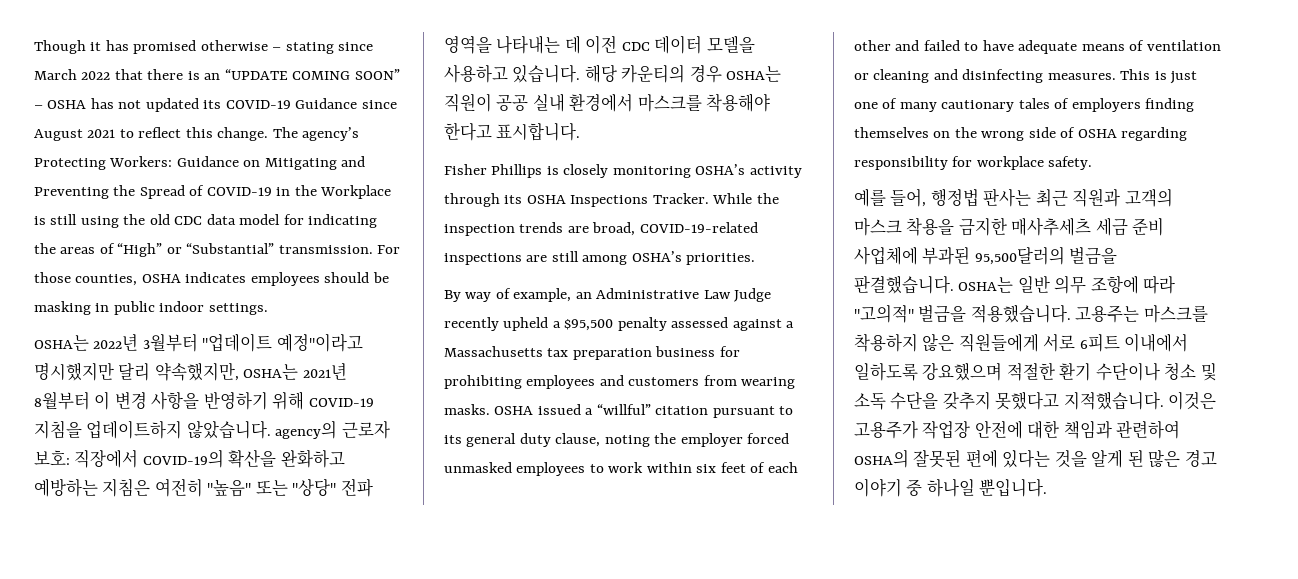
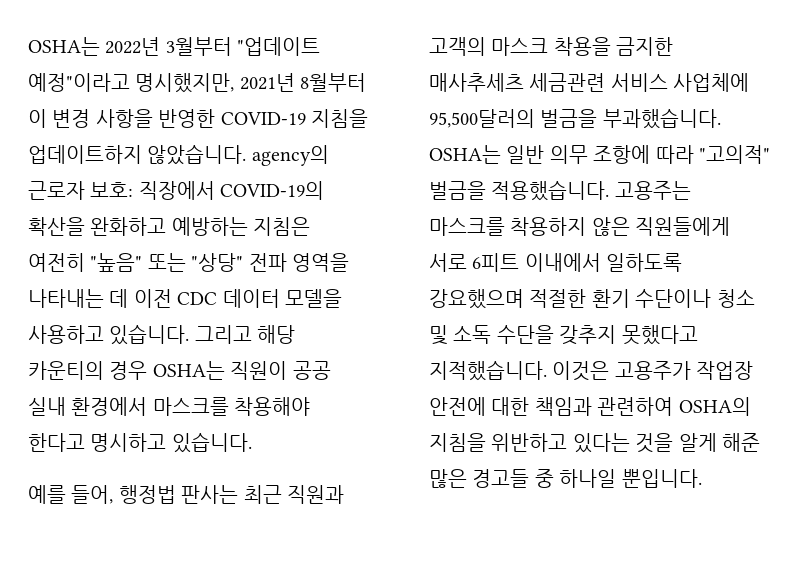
- Though it has promised otherwise – stating since March 2022 that there is an “UPDATE COMING SOON” – OSHA has not updated its COVID-19 Guidance since August 2021 to reflect this change. The agency’s Protecting Workers: Guidance on Mitigating and Preventing the Spread of COVID-19 in the Workplace is still using the old CDC data model for indicating the areas of “High” or “Substantial” transmission. For those counties, OSHA indicates employees should be masking in public indoor settings.
- OSHA는 2022년 3월부터 "업데이트 예정"이라고 명시했지만 달리 약속했지만, OSHA는 2021년 8월부터 이 변경 사항을 반영하기 위해 COVID-19 지침을 업데이트하지 않았습니다. agency의 근로자 보호: 직장에서 COVID-19의 확산을 완화하고 예방하는 지침은 여전히 "높음" 또는 "상당" 전파 영역을 나타내는 데 이전 CDC 데이터 모델을 사용하고 있습니다.
+ OSHA는 2022년 3월부터 "업데이트 예정"이라고 명시했지만, 2021년 8월부터 이 변경 사항을 반영한 COVID-19 지침을 업데이트하지 않았습니다. agency의 근로자 보호: 직장에서 COVID-19의 확산을 완화하고 예방하는 지침은 여전히 "높음" 또는 "상당" 전파 영역을 나타내는 데 이전 CDC 데이터 모델을 사용하고 있습니다.
- 해당 카운티의 경우 OSHA는 직원이 공공 실내 환경에서 마스크를 착용해야 한다고 표시합니다.
- Fisher Phillips is closely monitoring OSHA’s activity through its OSHA Inspections Tracker. While the inspection trends are broad, COVID-19-related inspections are still among OSHA’s priorities.
- By way of example, an Administrative Law Judge recently upheld a $95,500 penalty assessed against a Massachusetts tax preparation business for prohibiting employees and customers from wearing masks. OSHA issued a “willful” citation pursuant to its general duty clause, noting the employer forced unmasked employees to work within six feet of each other and failed to have adequate means of ventilation or cleaning and disinfecting measures. This is just one of many cautionary tales of employers finding themselves on the wrong side of OSHA regarding responsibility for workplace safety.
+ 그리고 해당 카운티의 경우 OSHA는 직원이 공공 실내 환경에서 마스크를 착용해야 한다고 명시하고 있습니다.
- 예를 들어, 행정법 판사는 최근 직원과 고객의 마스크 착용을 금지한 매사추세츠 세금 준비 사업체에 부과된 95,500달러의 벌금을 판결했습니다.
+ 예를 들어, 행정법 판사는 최근 직원과 고객의 마스크 착용을 금지한 매사추세츠 세금관련 서비스 사업체에 95,500달러의 벌금을 부과했습니다.
- 이것은 고용주가 작업장 안전에 대한 책임과 관련하여 OSHA의 잘못된 편에 있다는 것을 알게 된 많은 경고 이야기 중 하나일 뿐입니다.
+ 이것은 고용주가 작업장 안전에 대한 책임과 관련하여 OSHA의 지침을 위반하고 있다는 것을 알게 해준 많은 경고들 중 하나일 뿐입니다.

